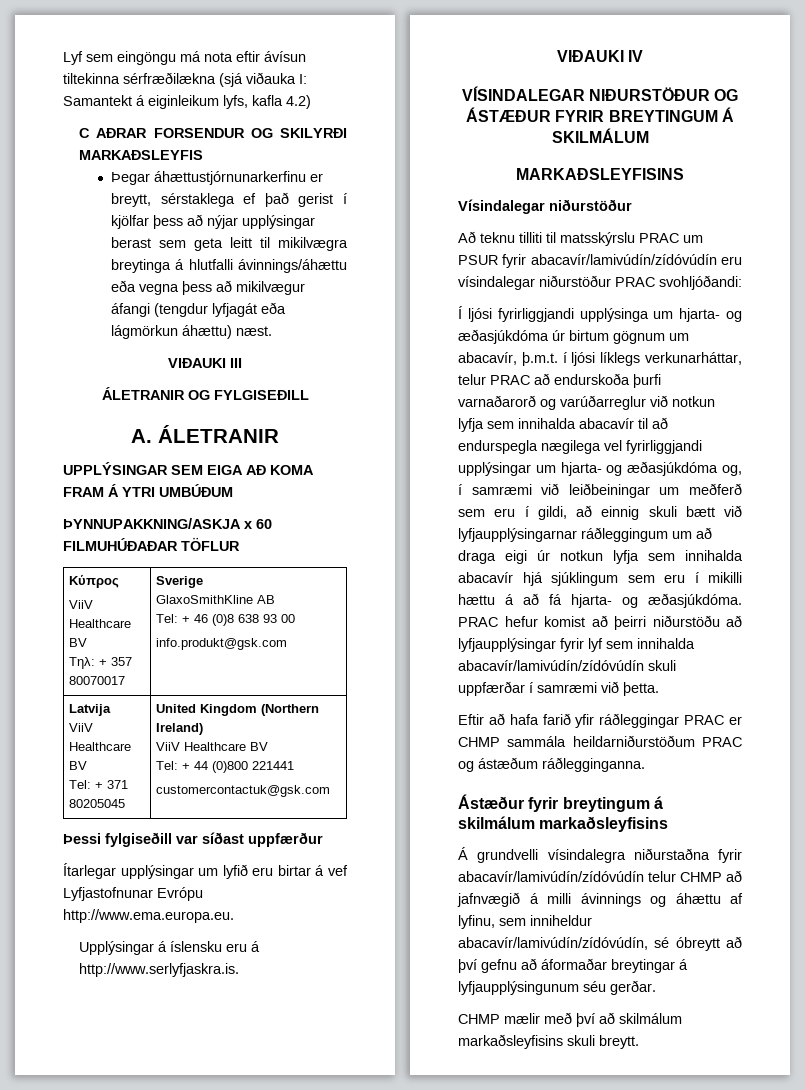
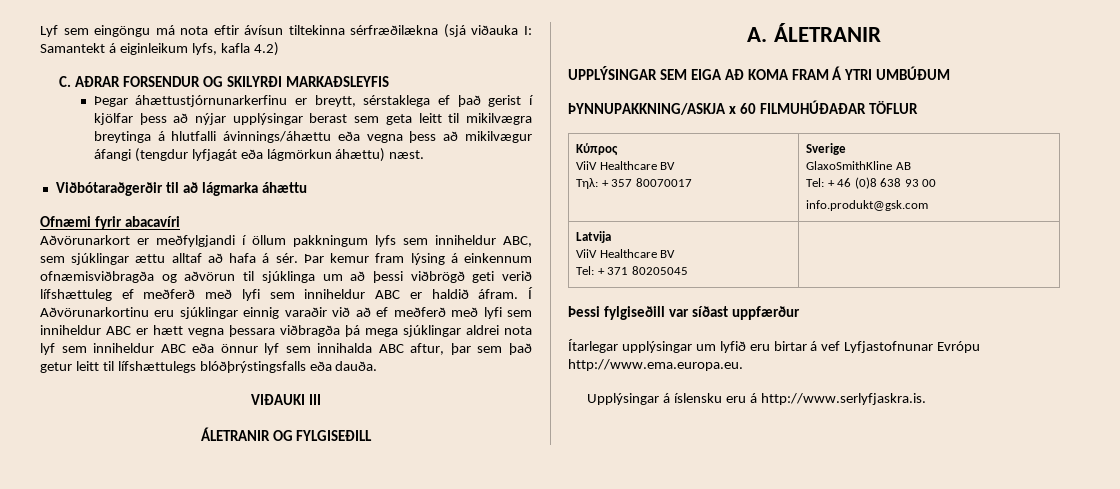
- C AÐRAR FORSENDUR OG SKILYRÐI MARKAÐSLEYFIS
+ C. AÐRAR FORSENDUR OG SKILYRÐI MARKAÐSLEYFIS
+ Viðbótaraðgerðir til að lágmarka áhættu
+ Ofnæmi fyrir abacavíri
+ Aðvörunarkort er meðfylgjandi í öllum pakkningum lyfs sem inniheldur ABC, sem sjúklingar ættu alltaf að hafa á sér. Þar kemur fram lýsing á einkennum ofnæmisviðbragða og aðvörun til sjúklinga um að þessi viðbrögð geti verið lífshættuleg ef meðferð með lyfi sem inniheldur ABC er haldið áfram. Í Aðvörunarkortinu eru sjúklingar einnig varaðir við að ef meðferð með lyfi sem inniheldur ABC er hætt vegna þessara viðbragða þá mega sjúklingar aldrei nota lyf sem inniheldur ABC eða önnur lyf sem innihalda ABC aftur, þar sem það getur leitt til lífshættulegs blóðþrýstingsfalls eða dauða.
  Latvija
  ViiV Healthcare BV
- Tel: + 371 80205045 | United Kingdom (Northern Ireland)
- ViiV Healthcare BV
- Tel: + 44 (0)800 221441
- customercontactuk@gsk.com
+ Tel: + 371 80205045 |
- VIÐAUKI IV
- VÍSINDALEGAR NIÐURSTÖÐUR OG ÁSTÆÐUR FYRIR BREYTINGUM Á SKILMÁLUM
- MARKAÐSLEYFISINS
- Vísindalegar niðurstöður
- Að teknu tilliti til matsskýrslu PRAC um PSUR fyrir abacavír/lamivúdín/zídóvúdín eru vísindalegar niðurstöður PRAC svohljóðandi:
- Í ljósi fyrirliggjandi upplýsinga um hjarta- og æðasjúkdóma úr birtum gögnum um abacavír, þ.m.t. í ljósi líklegs verkunarháttar, telur PRAC að endurskoða þurfi varnaðarorð og varúðarreglur við notkun lyfja sem innihalda abacavír til að endurspegla nægilega vel fyrirliggjandi upplýsingar um hjarta- og æðasjúkdóma og, í samræmi við leiðbeiningar um meðferð sem eru í gildi, að einnig skuli bætt við lyfjaupplýsingarnar ráðleggingum um að draga eigi úr notkun lyfja sem innihalda abacavír hjá sjúklingum sem eru í mikilli hættu á að fá hjarta- og æðasjúkdóma. PRAC hefur komist að þeirri niðurstöðu að lyfjaupplýsingar fyrir lyf sem innihalda abacavír/lamivúdín/zídóvúdín skuli uppfærðar í samræmi við þetta.
- Eftir að hafa farið yfir ráðleggingar PRAC er CHMP sammála heildarniðurstöðum PRAC og ástæðum ráðlegginganna.
- Ástæður fyrir breytingum á skilmálum markaðsleyfisins
- Á grundvelli vísindalegra niðurstaðna fyrir abacavír/lamivúdín/zídóvúdín telur CHMP að jafnvægið á milli ávinnings og áhættu af lyfinu, sem inniheldur abacavír/lamivúdín/zídóvúdín, sé óbreytt að því gefnu að áformaðar breytingar á lyfjaupplýsingunum séu gerðar.
- CHMP mælir með því að skilmálum markaðsleyfisins skuli breytt.

